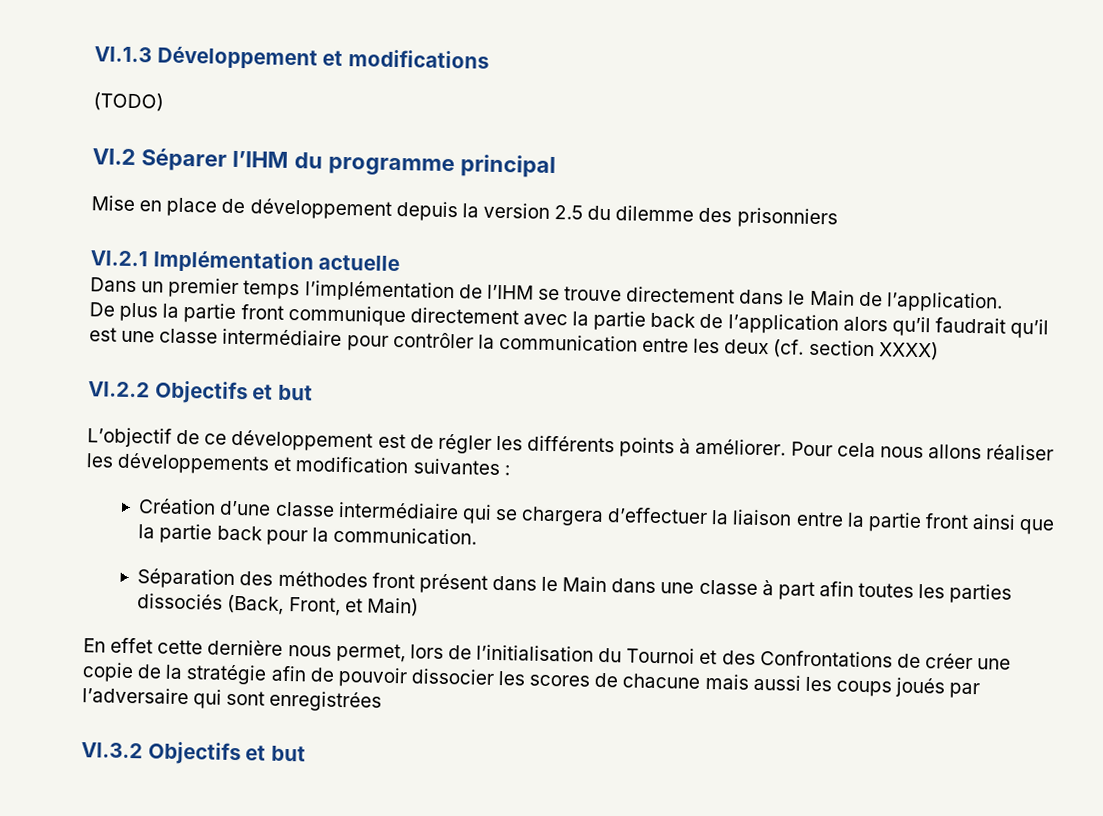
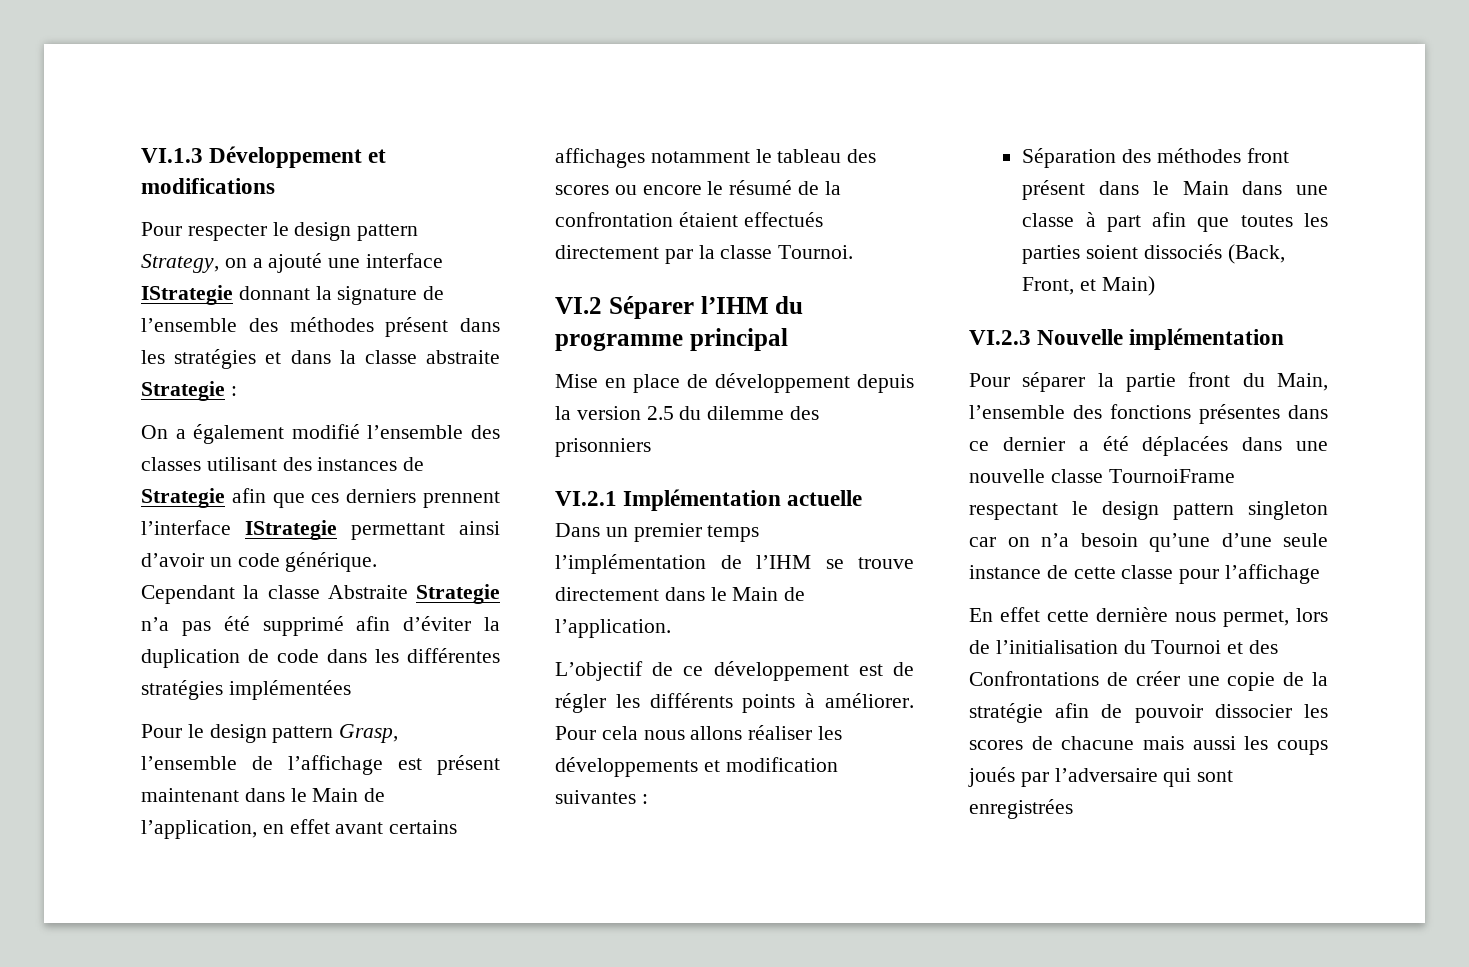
- (TODO)
+ Pour respecter le design pattern Strategy, on a ajouté une interface IStrategie donnant la signature de l’ensemble des méthodes présent dans les stratégies et dans la classe abstraite Strategie :
+ On a également modifié l’ensemble des classes utilisant des instances de Strategie afin que ces derniers prennent l’interface IStrategie permettant ainsi d’avoir un code générique.
+ Cependant la classe Abstraite Strategie n’a pas été supprimé afin d’éviter la duplication de code dans les différentes stratégies implémentées
+ Pour le design pattern Grasp, l’ensemble de l’affichage est présent maintenant dans le Main de l’application, en effet avant certains affichages notamment le tableau des scores ou encore le résumé de la confrontation étaient effectués directement par la classe Tournoi.
- De plus la partie front communique directement avec la partie back de l’application alors qu’il faudrait qu’il est une classe intermédiaire pour contrôler la communication entre les deux (cf. section XXXX)
- VI.2.2 Objectifs et but
- Création d’une classe intermédiaire qui se chargera d’effectuer la liaison entre la partie front ainsi que la partie back pour la communication.
- Séparation des méthodes front présent dans le Main dans une classe à part afin toutes les parties dissociés (Back, Front, et Main)
+ Séparation des méthodes front présent dans le Main dans une classe à part afin que toutes les parties soient dissociés (Back, Front, et Main)
+ VI.2.3 Nouvelle implémentation
+ Pour séparer la partie front du Main, l’ensemble des fonctions présentes dans ce dernier a été déplacées dans une nouvelle classe TournoiFrame respectant le design pattern singleton car on n’a besoin qu’une d’une seule instance de cette classe pour l’affichage
- VI.3.2 Objectifs et but

